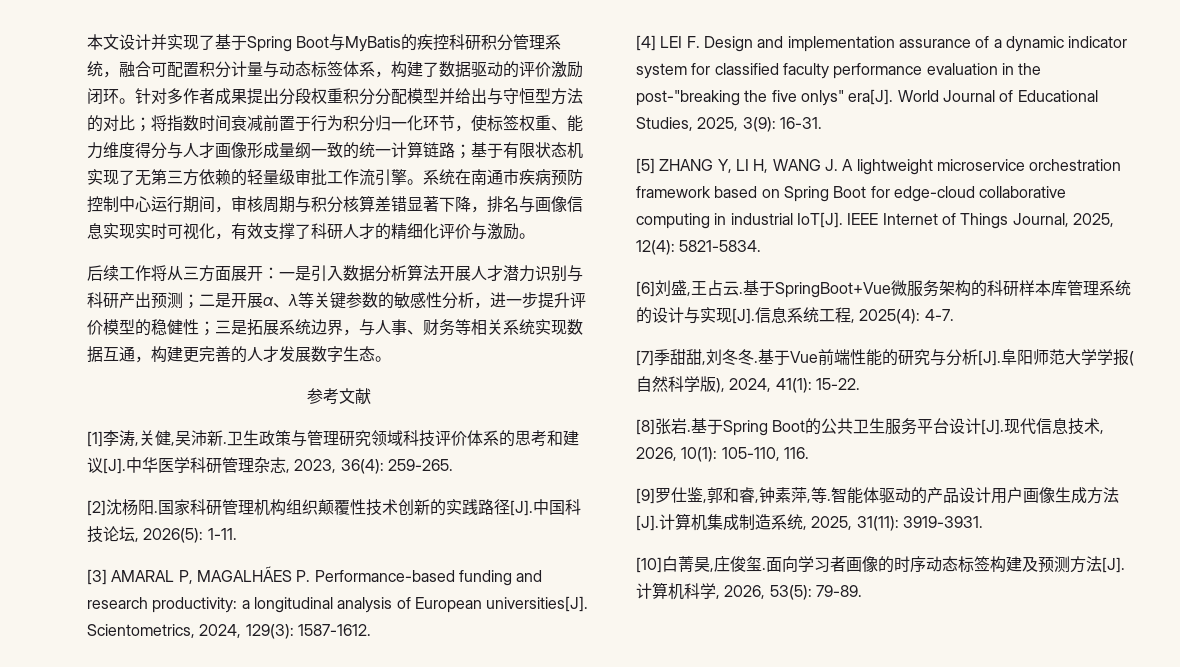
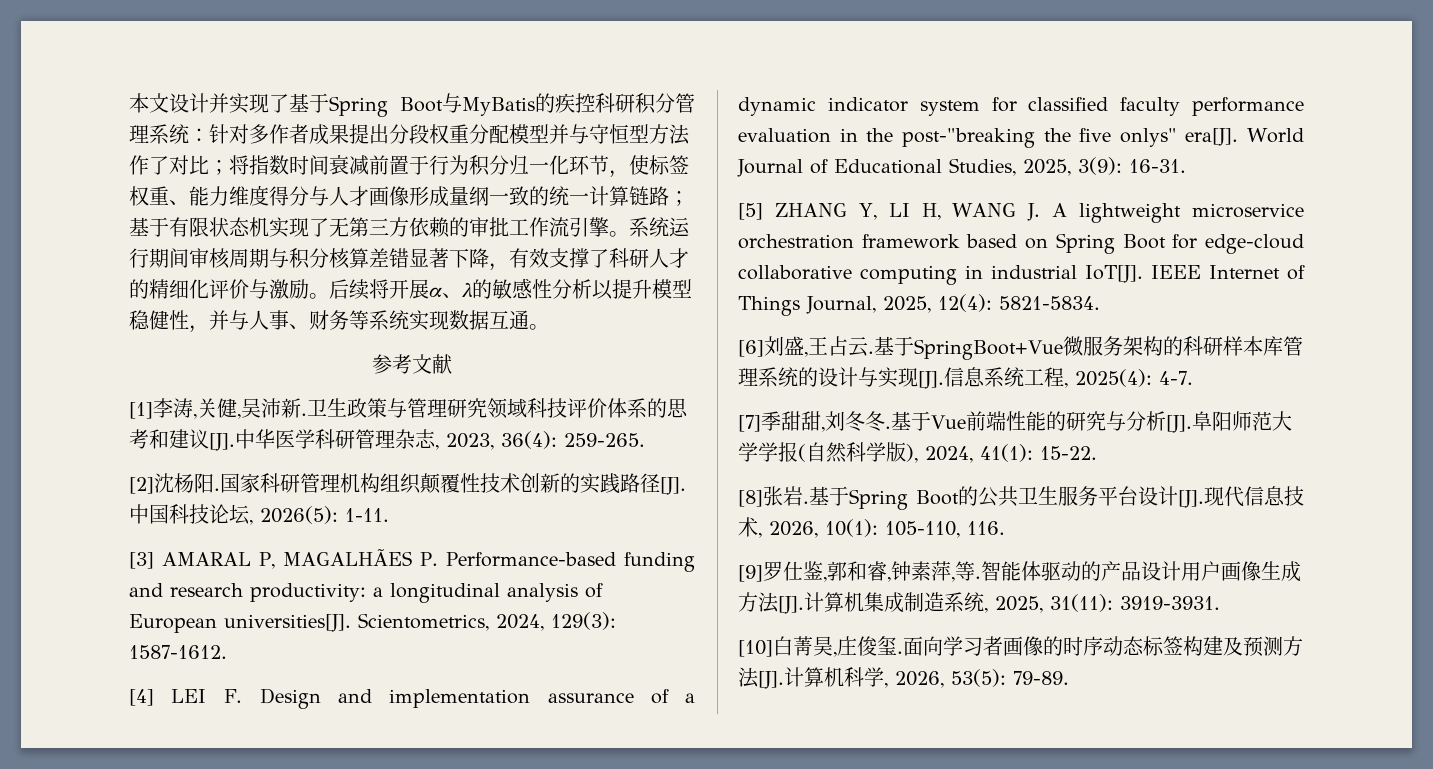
- 本文设计并实现了基于Spring Boot与MyBatis的疾控科研积分管理系统，融合可配置积分计量与动态标签体系，构建了数据驱动的评价激励闭环。
+ 本文设计并实现了基于Spring Boot与MyBatis的疾控科研积分管理系统：
- 针对多作者成果提出分段权重积分分配模型并给出与守恒型方法的对比；
+ 针对多作者成果提出分段权重分配模型并与守恒型方法作了对比；
- 基于有限状态机实现了无第三方依赖的轻量级审批工作流引擎。
+ 基于有限状态机实现了无第三方依赖的审批工作流引擎。
- 系统在南通市疾病预防控制中心运行期间，审核周期与积分核算差错显著下降，排名与画像信息实现实时可视化，有效支撑了科研人才的精细化评价与激励。
- 后续工作将从三方面展开：一是引入数据分析算法开展人才潜力识别与科研产出预测；二是开展α、λ等关键参数的敏感性分析，进一步提升评价模型的稳健性；三是拓展系统边界，与人事、财务等相关系统实现数据互通，构建更完善的人才发展数字生态。
+ 系统运行期间审核周期与积分核算差错显著下降，有效支撑了科研人才的精细化评价与激励。后续将开展α、λ的敏感性分析以提升模型稳健性，并与人事、财务等系统实现数据互通。

